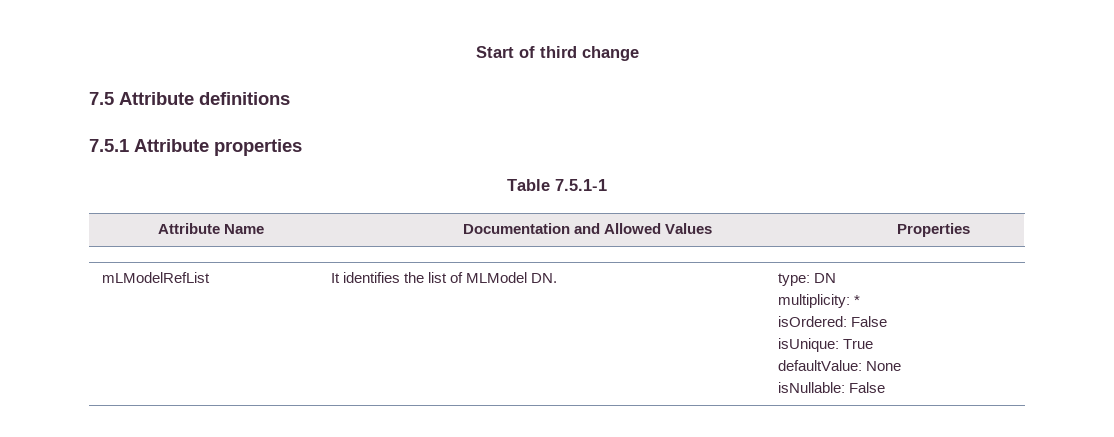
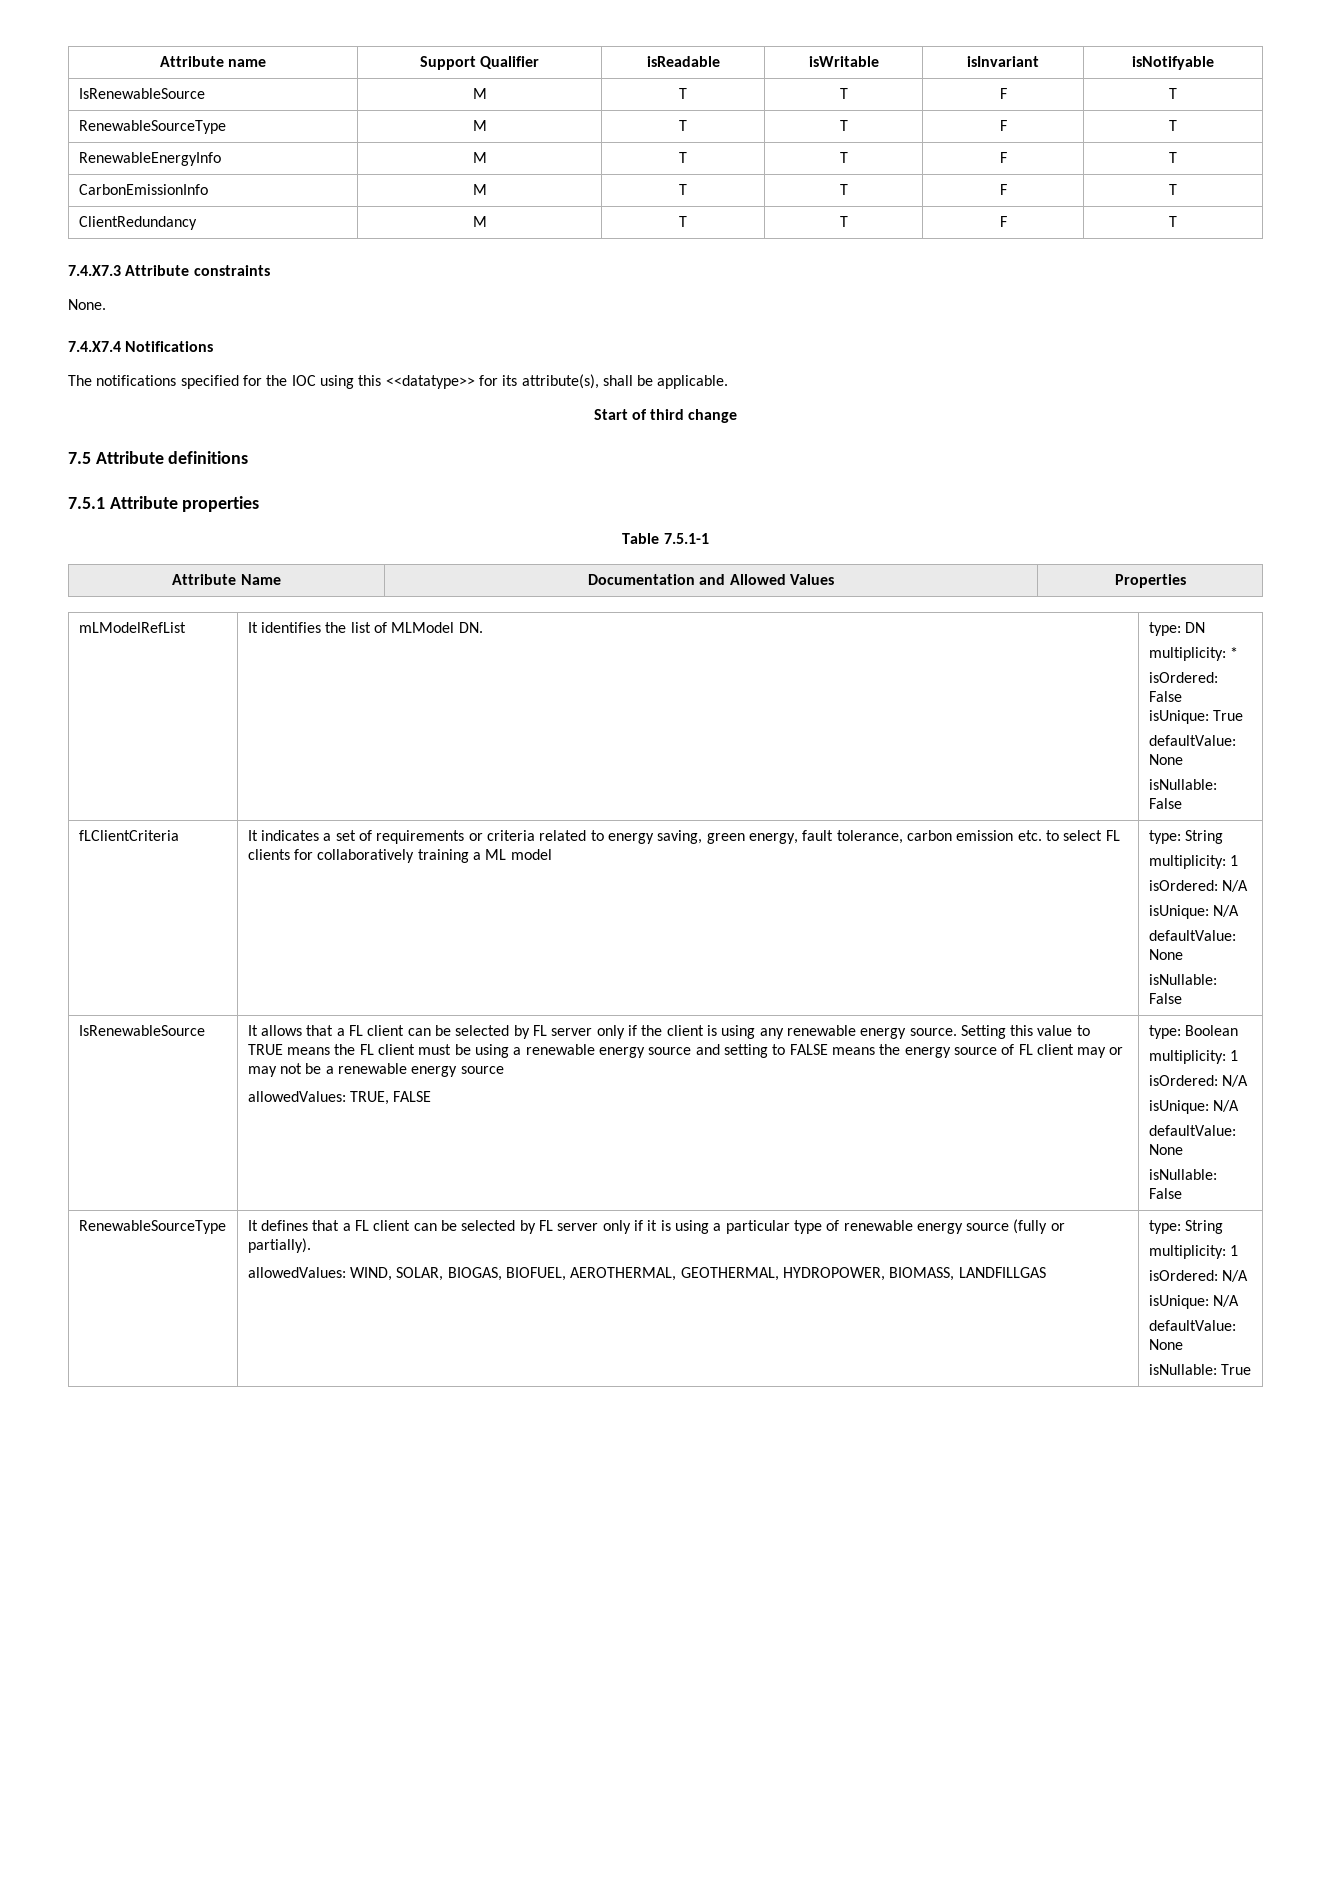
+ Attribute name | Support Qualifier | isReadable | isWritable | isInvariant | isNotifyable
+ IsRenewableSource | M | T | T | F | T
+ RenewableSourceType | M | T | T | F | T
+ RenewableEnergyInfo | M | T | T | F | T
+ CarbonEmissionInfo | M | T | T | F | T
+ ClientRedundancy | M | T | T | F | T
+ 7.4.X7.3 Attribute constraints
+ None.
+ 7.4.X7.4 Notifications
+ The notifications specified for the IOC using this <<datatype>> for its attribute(s), shall be applicable.
+ fLClientCriteria | It indicates a set of requirements or criteria related to energy saving, green energy, fault tolerance, carbon emission etc. to select FL clients for collaboratively training a ML model | type: String
+ multiplicity: 1
+ isOrdered: N/A
+ isUnique: N/A
+ defaultValue: None
+ isNullable: False
+ IsRenewableSource | It allows that a FL client can be selected by FL server only if the client is using any renewable energy source. Setting this value to TRUE means the FL client must be using a renewable energy source and setting to FALSE means the energy source of FL client may or may not be a renewable energy source
+ allowedValues: TRUE, FALSE | type: Boolean
+ multiplicity: 1
+ isOrdered: N/A
+ isUnique: N/A
+ defaultValue: None
+ isNullable: False
+ RenewableSourceType | It defines that a FL client can be selected by FL server only if it is using a particular type of renewable energy source (fully or partially).
+ allowedValues: WIND, SOLAR, BIOGAS, BIOFUEL, AEROTHERMAL, GEOTHERMAL, HYDROPOWER, BIOMASS, LANDFILLGAS | type: String
+ multiplicity: 1
+ isOrdered: N/A
+ isUnique: N/A
+ defaultValue: None
+ isNullable: True

